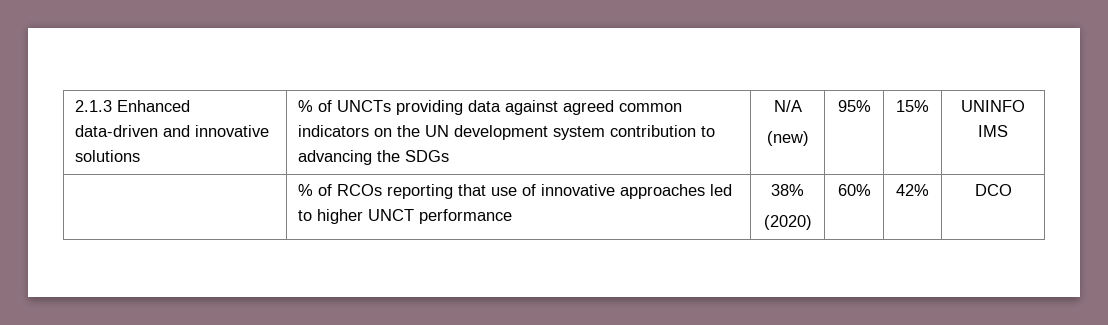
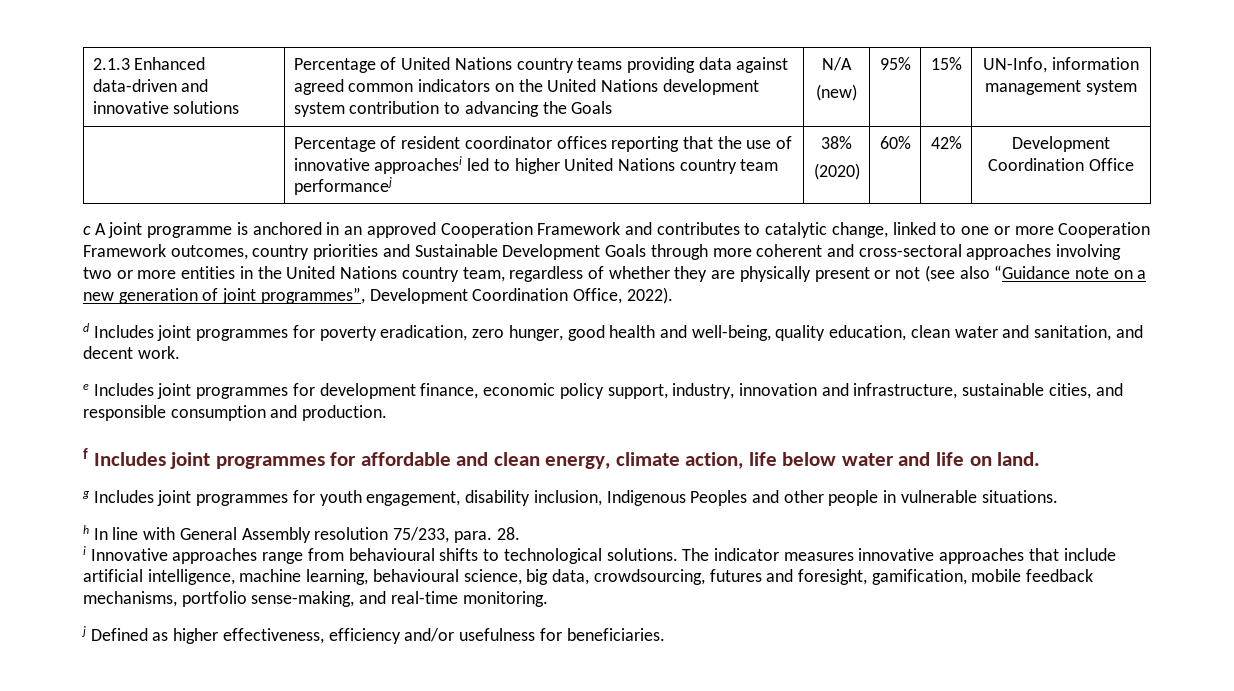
- 2.1.3 Enhanced data-driven and innovative solutions | % of UNCTs providing data against agreed common indicators on the UN development system contribution to advancing the SDGs | N/A
- (new) | 95% | 15% | UNINFO IMS
- | % of RCOs reporting that use of innovative approaches led to higher UNCT performance | 38%
- (2020) | 60% | 42% | DCO
+ 2.1.3 Enhanced data-driven and innovative solutions | Percentage of United Nations country teams providing data against agreed common indicators on the United Nations development system contribution to advancing the Goals | N/A
+ (new) | 95% | 15% | UN-Info, information management system
+ | Percentage of resident coordinator offices reporting that the use of innovative approachesi led to higher United Nations country team performancej | 38%
+ (2020) | 60% | 42% | Development Coordination Office
+ c A joint programme is anchored in an approved Cooperation Framework and contributes to catalytic change, linked to one or more Cooperation Framework outcomes, country priorities and Sustainable Development Goals through more coherent and cross-sectoral approaches involving two or more entities in the United Nations country team, regardless of whether they are physically present or not (see also “Guidance note on a new generation of joint programmes”, Development Coordination Office, 2022).
+ d Includes joint programmes for poverty eradication, zero hunger, good health and well-being, quality education, clean water and sanitation, and decent work.
+ e Includes joint programmes for development finance, economic policy support, industry, innovation and infrastructure, sustainable cities, and responsible consumption and production.
+ f Includes joint programmes for affordable and clean energy, climate action, life below water and life on land.
+ g Includes joint programmes for youth engagement, disability inclusion, Indigenous Peoples and other people in vulnerable situations.
+ h In line with General Assembly resolution 75/233, para. 28.
+ i Innovative approaches range from behavioural shifts to technological solutions. The indicator measures innovative approaches that include artificial intelligence, machine learning, behavioural science, big data, crowdsourcing, futures and foresight, gamification, mobile feedback mechanisms, portfolio sense-making, and real-time monitoring.
+ j Defined as higher effectiveness, efficiency and/or usefulness for beneficiaries.

